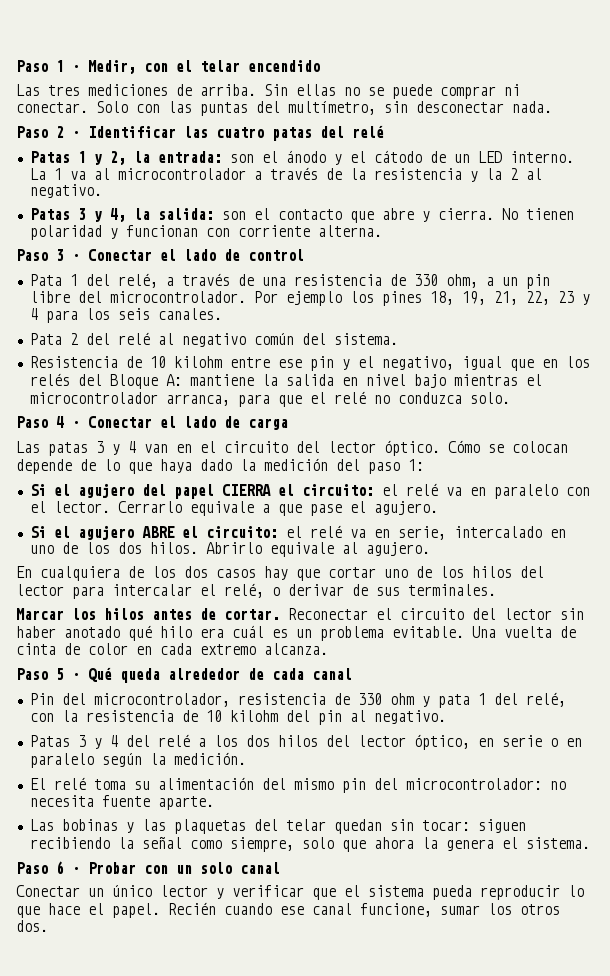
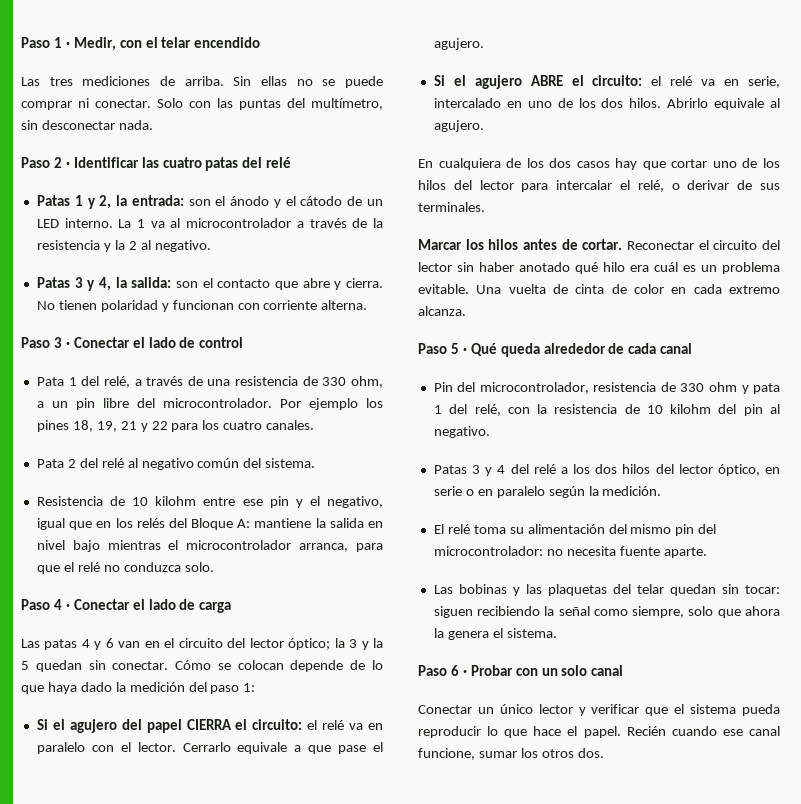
- Por ejemplo los pines 18, 19, 21, 22, 23 y 4 para los seis canales.
+ Por ejemplo los pines 18, 19, 21 y 22 para los cuatro canales.
- Las patas 3 y 4 van en el circuito del lector óptico.
+ Las patas 4 y 6 van en el circuito del lector óptico; la 3 y la 5 quedan sin conectar.

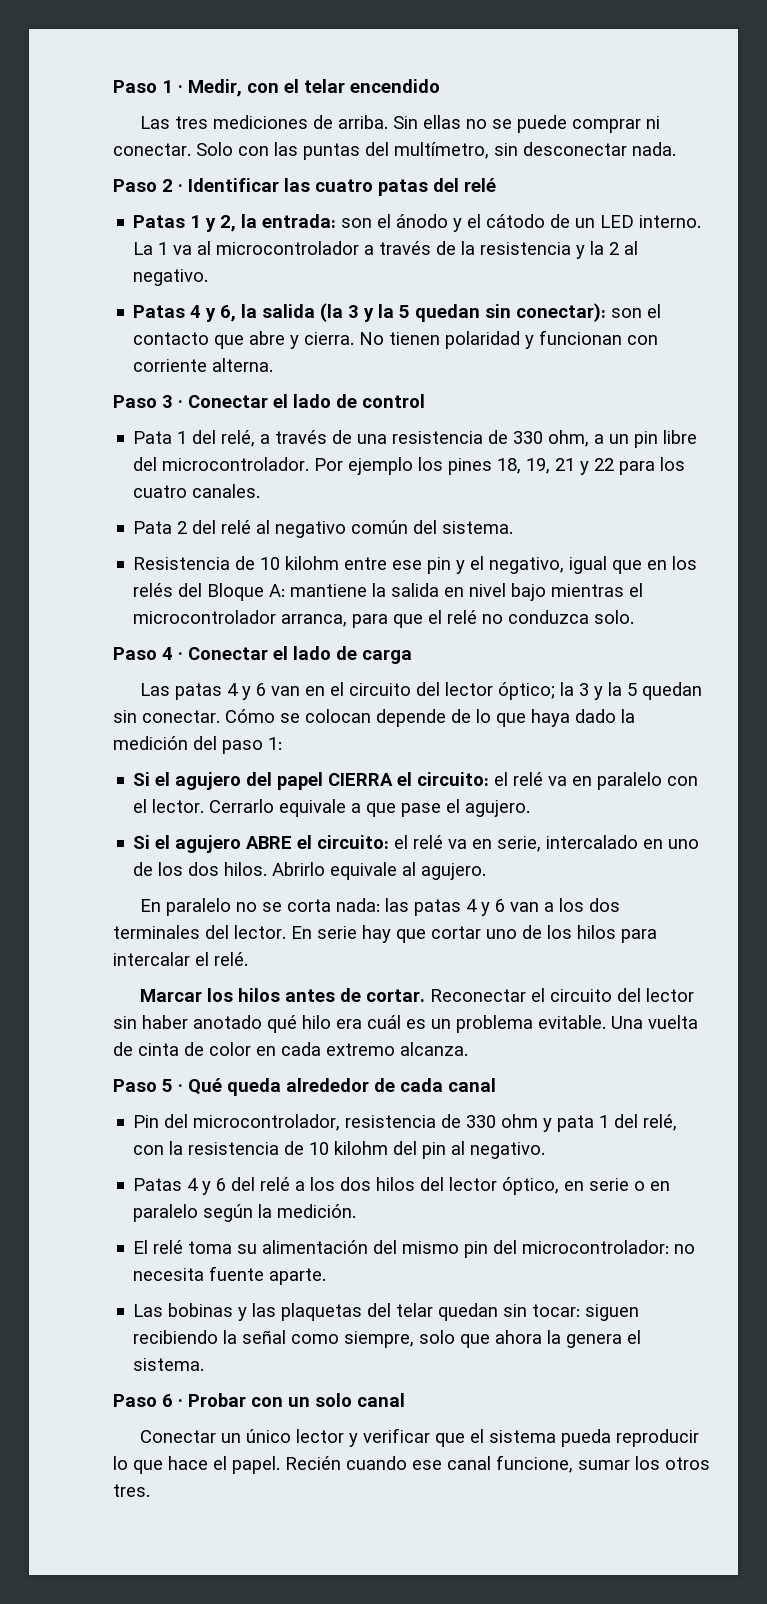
- Patas 3 y 4, la salida: son el contacto que abre y cierra.
+ Patas 4 y 6, la salida (la 3 y la 5 quedan sin conectar): son el contacto que abre y cierra.
- En cualquiera de los dos casos hay que cortar uno de los hilos del lector para intercalar el relé, o derivar de sus terminales.
+ En paralelo no se corta nada: las patas 4 y 6 van a los dos terminales del lector. En serie hay que cortar uno de los hilos para intercalar el relé.
- Patas 3 y 4 del relé a los dos hilos del lector óptico, en serie o en paralelo según la medición.
+ Patas 4 y 6 del relé a los dos hilos del lector óptico, en serie o en paralelo según la medición.
- Recién cuando ese canal funcione, sumar los otros dos.
+ Recién cuando ese canal funcione, sumar los otros tres.

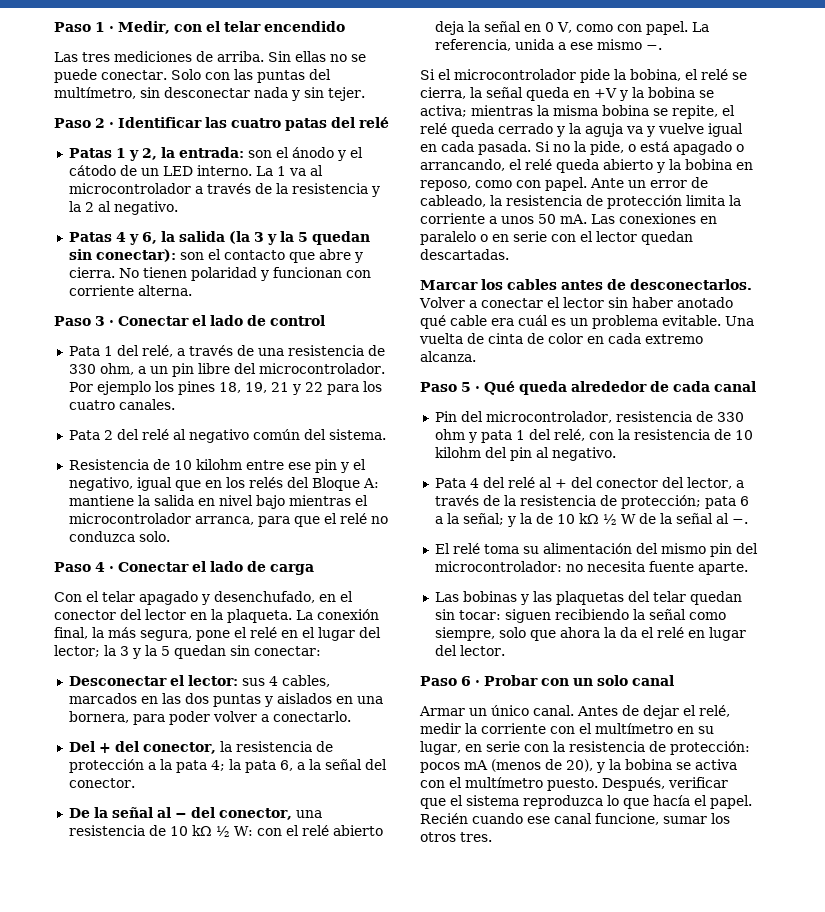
- Sin ellas no se puede comprar ni conectar.
+ Sin ellas no se puede conectar.
- Solo con las puntas del multímetro, sin desconectar nada.
+ Solo con las puntas del multímetro, sin desconectar nada y sin tejer.
- Las patas 4 y 6 van en el circuito del lector óptico; la 3 y la 5 quedan sin conectar. Cómo se colocan depende de lo que haya dado la medición del paso 1:
- Si el agujero del papel CIERRA el circuito: el relé va en paralelo con el lector. Cerrarlo equivale a que pase el agujero.
- Si el agujero ABRE el circuito: el relé va en serie, intercalado en uno de los dos hilos. Abrirlo equivale al agujero.
- En paralelo no se corta nada: las patas 4 y 6 van a los dos terminales del lector. En serie hay que cortar uno de los hilos para intercalar el relé.
+ Con el telar apagado y desenchufado, en el conector del lector en la plaqueta. La conexión final, la más segura, pone el relé en el lugar del lector; la 3 y la 5 quedan sin conectar:
+ Desconectar el lector: sus 4 cables, marcados en las dos puntas y aislados en una bornera, para poder volver a conectarlo.
+ Del + del conector, la resistencia de protección a la pata 4; la pata 6, a la señal del conector.
+ De la señal al − del conector, una resistencia de 10 kΩ ½ W: con el relé abierto deja la señal en 0 V, como con papel. La referencia, unida a ese mismo −.
+ Si el microcontrolador pide la bobina, el relé se cierra, la señal queda en +V y la bobina se activa; mientras la misma bobina se repite, el relé queda cerrado y la aguja va y vuelve igual en cada pasada. Si no la pide, o está apagado o arrancando, el relé queda abierto y la bobina en reposo, como con papel. Ante un error de cableado, la resistencia de protección limita la corriente a unos 50 mA. Las conexiones en paralelo o en serie con el lector quedan descartadas.
- Marcar los hilos antes de cortar. Reconectar el circuito del lector sin haber anotado qué hilo era cuál es un problema evitable.
+ Marcar los cables antes de desconectarlos. Volver a conectar el lector sin haber anotado qué cable era cuál es un problema evitable.
- Patas 4 y 6 del relé a los dos hilos del lector óptico, en serie o en paralelo según la medición.
+ Pata 4 del relé al + del conector del lector, a través de la resistencia de protección; pata 6 a la señal; y la de 10 kΩ ½ W de la señal al −.
- Las bobinas y las plaquetas del telar quedan sin tocar: siguen recibiendo la señal como siempre, solo que ahora la genera el sistema.
+ Las bobinas y las plaquetas del telar quedan sin tocar: siguen recibiendo la señal como siempre, solo que ahora la da el relé en lugar del lector.
- Conectar un único lector y verificar que el sistema pueda reproducir lo que hace el papel.
+ Armar un único canal. Antes de dejar el relé, medir la corriente con el multímetro en su lugar, en serie con la resistencia de protección: pocos mA (menos de 20), y la bobina se activa con el multímetro puesto. Después, verificar que el sistema reproduzca lo que hacía el papel.

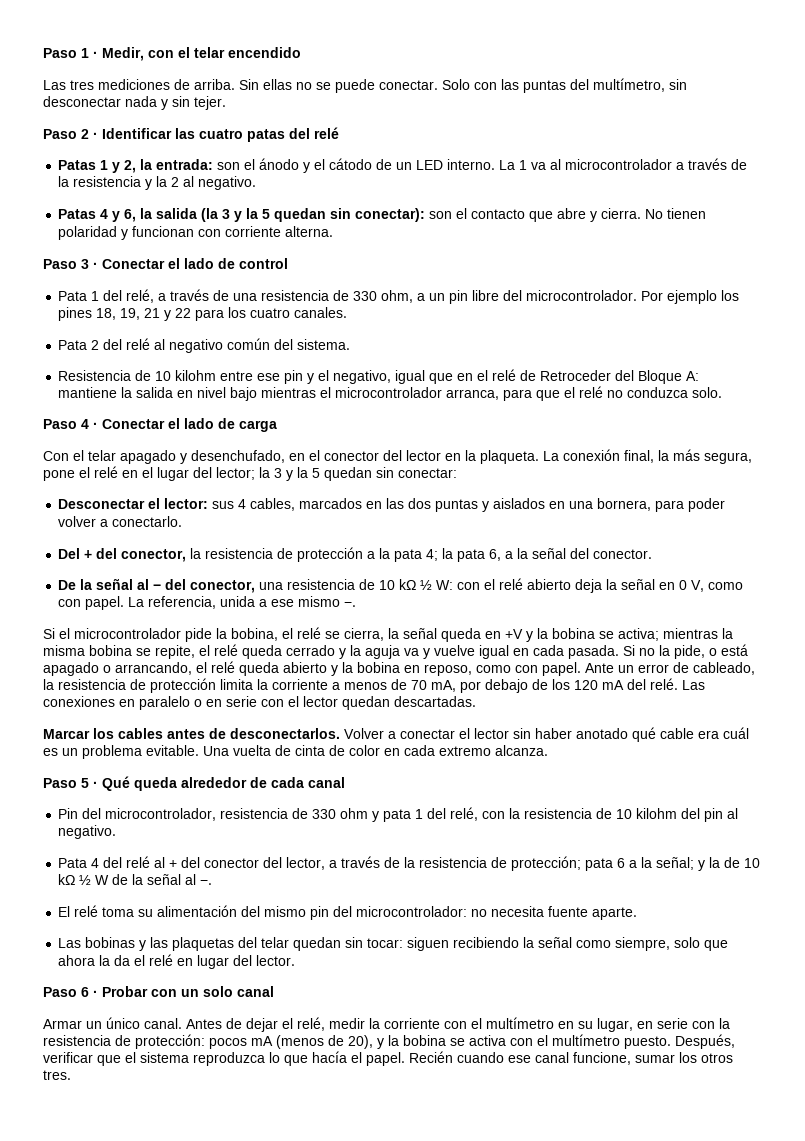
- Resistencia de 10 kilohm entre ese pin y el negativo, igual que en los relés del Bloque A: mantiene la salida en nivel bajo mientras el microcontrolador arranca, para que el relé no conduzca solo.
+ Resistencia de 10 kilohm entre ese pin y el negativo, igual que en el relé de Retroceder del Bloque A: mantiene la salida en nivel bajo mientras el microcontrolador arranca, para que el relé no conduzca solo.
- Ante un error de cableado, la resistencia de protección limita la corriente a unos 50 mA.
+ Ante un error de cableado, la resistencia de protección limita la corriente a menos de 70 mA, por debajo de los 120 mA del relé.

